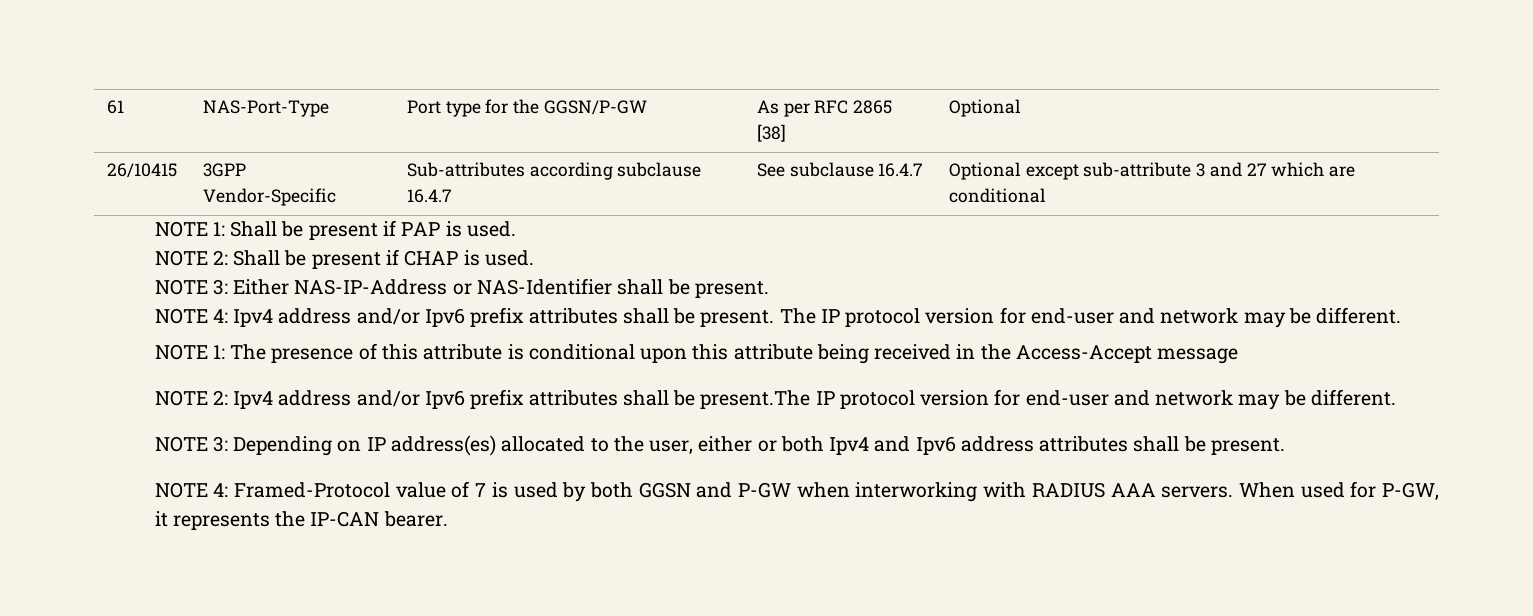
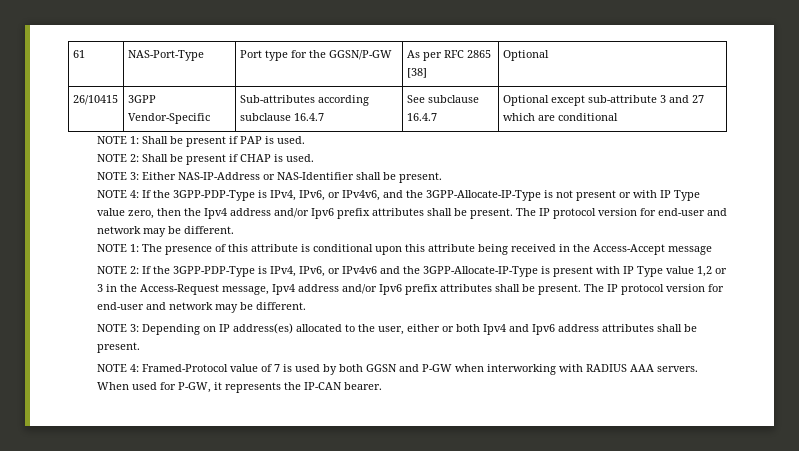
- NOTE 4: Ipv4 address and/or Ipv6 prefix attributes shall be present.
+ NOTE 4: If the 3GPP-PDP-Type is IPv4, IPv6, or IPv4v6, and the 3GPP-Allocate-IP-Type is not present or with IP Type value zero, then the Ipv4 address and/or Ipv6 prefix attributes shall be present.
- NOTE 2: Ipv4 address and/or Ipv6 prefix attributes shall be present.The IP protocol version for end-user and network may be different.
+ NOTE 2: If the 3GPP-PDP-Type is IPv4, IPv6, or IPv4v6 and the 3GPP-Allocate-IP-Type is present with IP Type value 1,2 or 3 in the Access-Request message, Ipv4 address and/or Ipv6 prefix attributes shall be present. The IP protocol version for end-user and network may be different.

